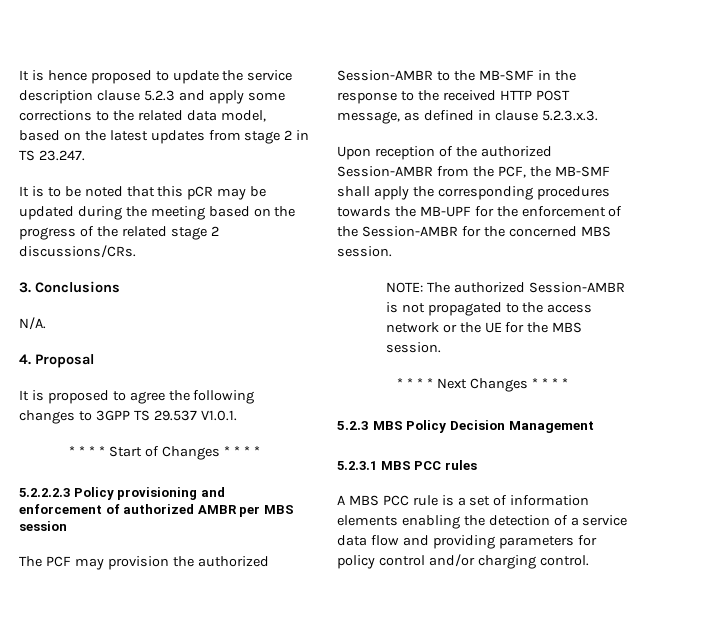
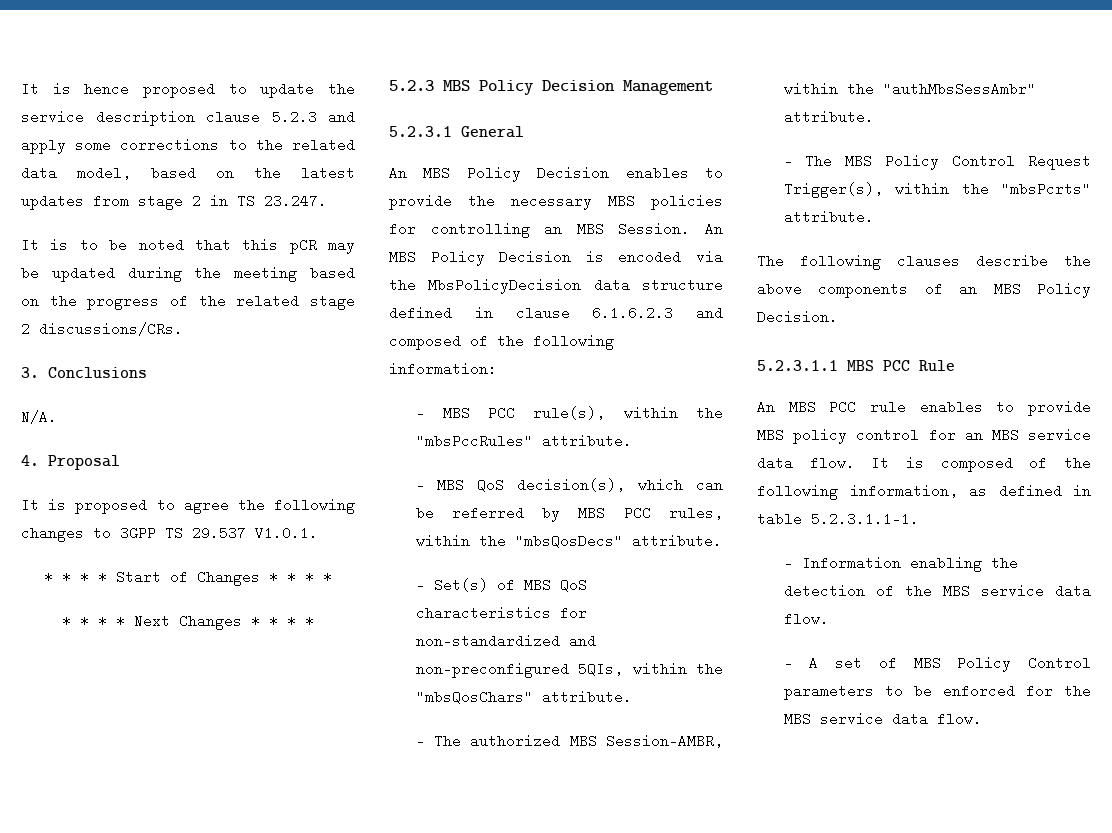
- 5.2.2.2.3 Policy provisioning and enforcement of authorized AMBR per MBS session
- The PCF may provision the authorized Session-AMBR to the MB-SMF in the response to the received HTTP POST message, as defined in clause 5.2.3.x.3.
- Upon reception of the authorized Session-AMBR from the PCF, the MB-SMF shall apply the corresponding procedures towards the MB-UPF for the enforcement of the Session-AMBR for the concerned MBS session.
- NOTE: The authorized Session-AMBR is not propagated to the access network or the UE for the MBS session.
- 5.2.3.1 MBS PCC rules
- A MBS PCC rule is a set of information elements enabling the detection of a service data flow and providing parameters for policy control and/or charging control.
+ 5.2.3.1 General
+ An MBS Policy Decision enables to provide the necessary MBS policies for controlling an MBS Session. An MBS Policy Decision is encoded via the MbsPolicyDecision data structure defined in clause 6.1.6.2.3 and composed of the following information:
+ - MBS PCC rule(s), within the "mbsPccRules" attribute.
+ - MBS QoS decision(s), which can be referred by MBS PCC rules, within the "mbsQosDecs" attribute.
+ - Set(s) of MBS QoS characteristics for non-standardized and non-preconfigured 5QIs, within the "mbsQosChars" attribute.
+ - The authorized MBS Session-AMBR, within the "authMbsSessAmbr" attribute.
+ - The MBS Policy Control Request Trigger(s), within the "mbsPcrts" attribute.
+ The following clauses describe the above components of an MBS Policy Decision.
+ 5.2.3.1.1 MBS PCC Rule
+ An MBS PCC rule enables to provide MBS policy control for an MBS service data flow. It is composed of the following information, as defined in table 5.2.3.1.1-1.
+ - Information enabling the detection of the MBS service data flow.
+ - A set of MBS Policy Control parameters to be enforced for the MBS service data flow.

